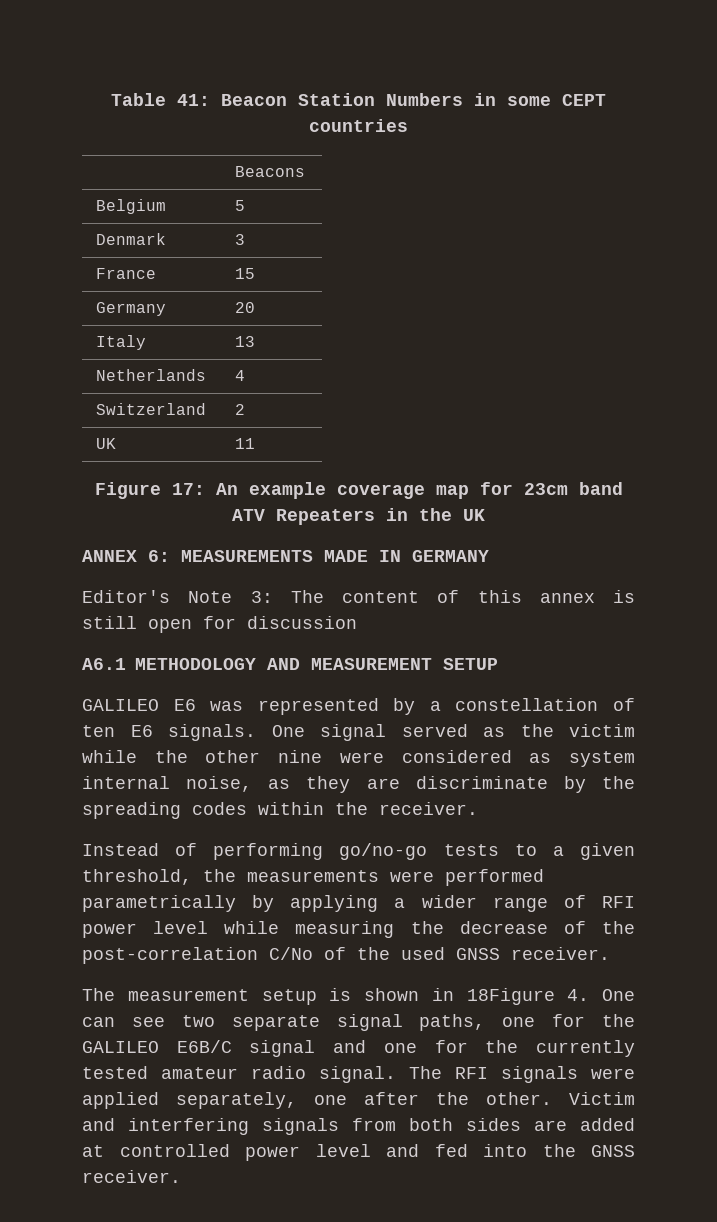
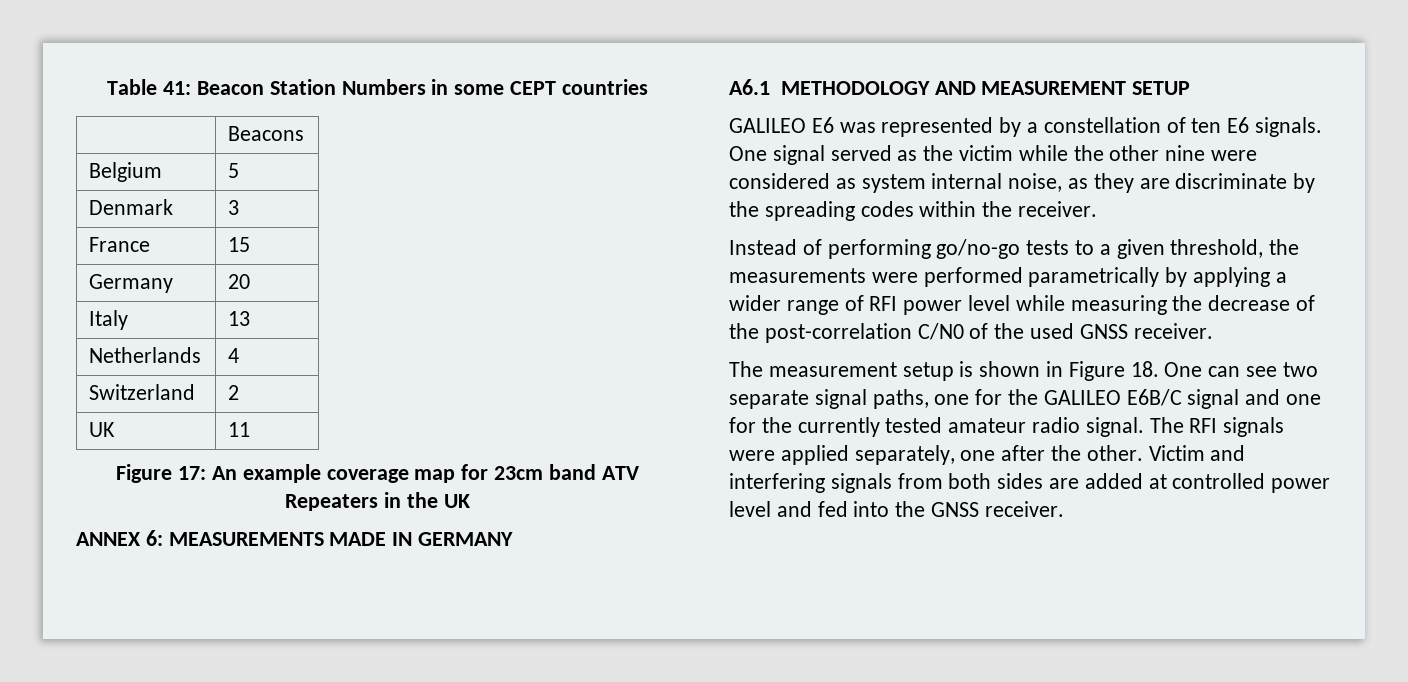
- Editor's Note 3: The content of this annex is still open for discussion
- Instead of performing go/no-go tests to a given threshold, the measurements were performed parametrically by applying a wider range of RFI power level while measuring the decrease of the post-correlation C/No of the used GNSS receiver.
+ Instead of performing go/no-go tests to a given threshold, the measurements were performed parametrically by applying a wider range of RFI power level while measuring the decrease of the post-correlation C/N0 of the used GNSS receiver.
- The measurement setup is shown in 18Figure 4. One can see two separate signal paths, one for the GALILEO E6B/C signal and one for the currently tested amateur radio signal.
+ The measurement setup is shown in Figure 18. One can see two separate signal paths, one for the GALILEO E6B/C signal and one for the currently tested amateur radio signal.

